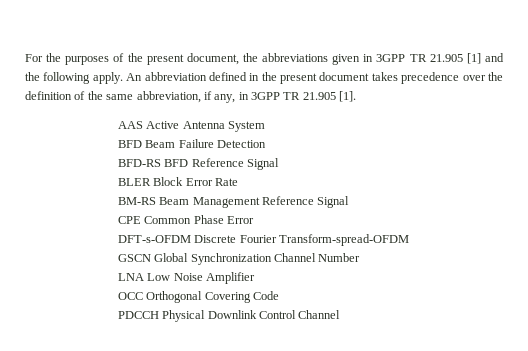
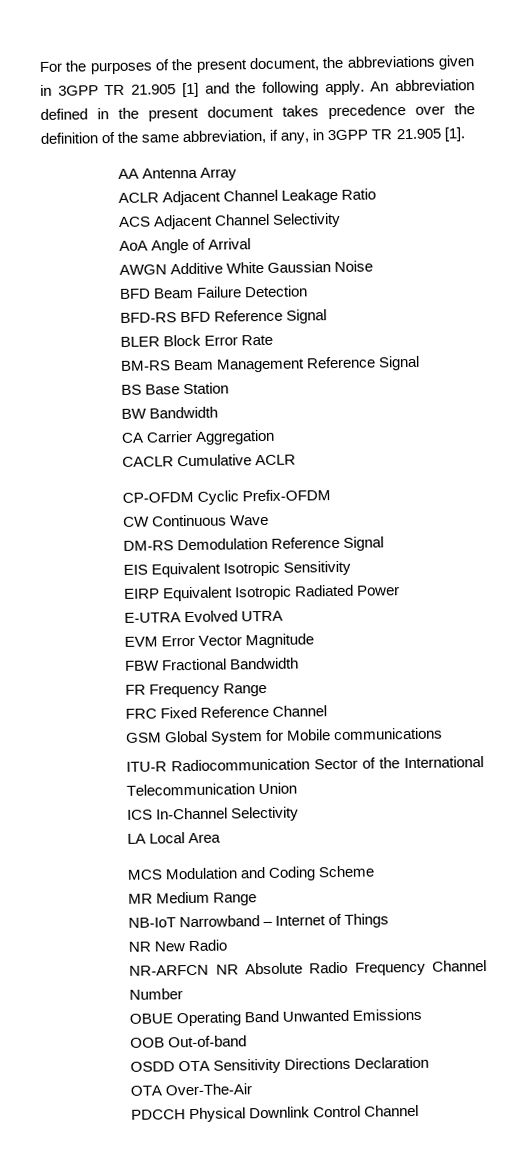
- AAS Active Antenna System
+ AA Antenna Array
+ ACLR Adjacent Channel Leakage Ratio
+ ACS Adjacent Channel Selectivity
+ AoA Angle of Arrival
+ AWGN Additive White Gaussian Noise
- CPE Common Phase Error
- DFT-s-OFDM Discrete Fourier Transform-spread-OFDM
- GSCN Global Synchronization Channel Number
- LNA Low Noise Amplifier
- OCC Orthogonal Covering Code
+ BS Base Station
+ BW Bandwidth
+ CA Carrier Aggregation
+ CACLR Cumulative ACLR
+ CP-OFDM Cyclic Prefix-OFDM
+ CW Continuous Wave
+ DM-RS Demodulation Reference Signal
+ EIS Equivalent Isotropic Sensitivity
+ EIRP Equivalent Isotropic Radiated Power
+ E-UTRA Evolved UTRA
+ EVM Error Vector Magnitude
+ FBW Fractional Bandwidth
+ FR Frequency Range
+ FRC Fixed Reference Channel
+ GSM Global System for Mobile communications
+ ITU-R Radiocommunication Sector of the International Telecommunication Union
+ ICS In-Channel Selectivity
+ LA Local Area
+ MCS Modulation and Coding Scheme
+ MR Medium Range
+ NB-IoT Narrowband – Internet of Things
+ NR New Radio
+ NR-ARFCN NR Absolute Radio Frequency Channel Number
+ OBUE Operating Band Unwanted Emissions
+ OOB Out-of-band
+ OSDD OTA Sensitivity Directions Declaration
+ OTA Over-The-Air

